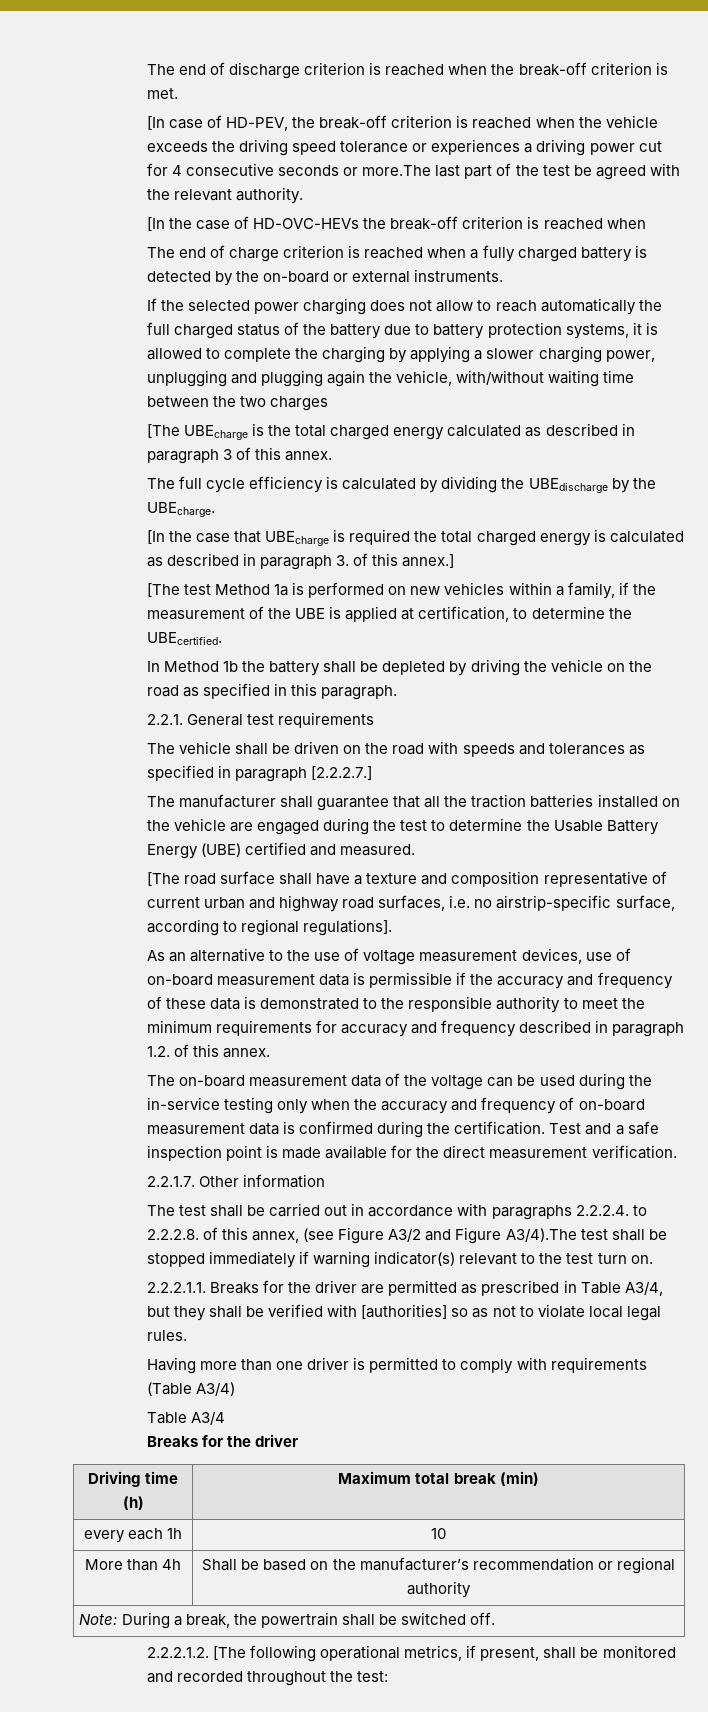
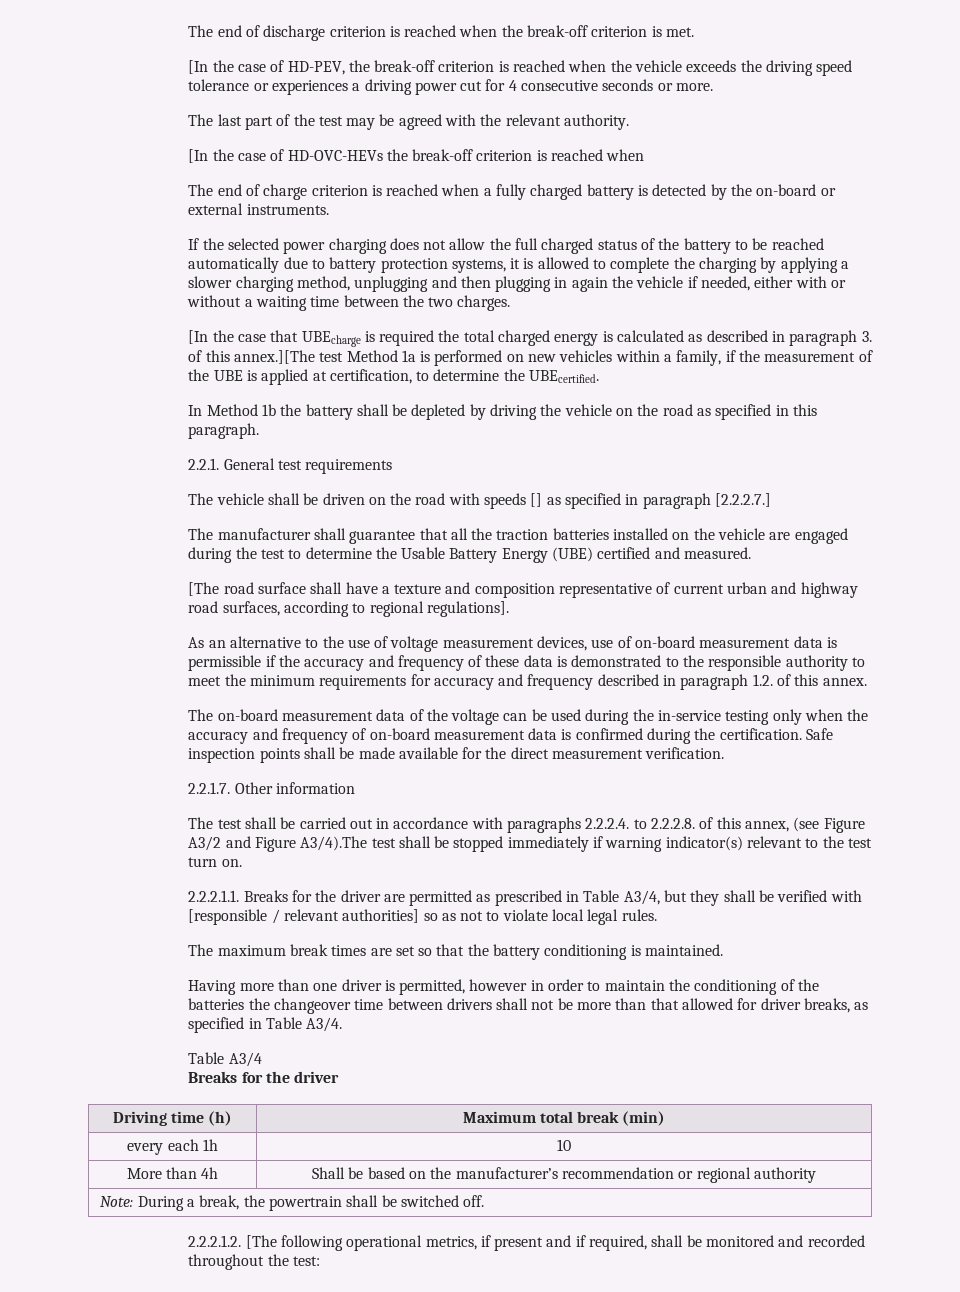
- [In case of HD-PEV, the break-off criterion is reached when the vehicle exceeds the driving speed tolerance or experiences a driving power cut for 4 consecutive seconds or more.The last part of the test be agreed with the relevant authority.
+ [In the case of HD-PEV, the break-off criterion is reached when the vehicle exceeds the driving speed tolerance or experiences a driving power cut for 4 consecutive seconds or more.
+ The last part of the test may be agreed with the relevant authority.
- If the selected power charging does not allow to reach automatically the full charged status of the battery due to battery protection systems, it is allowed to complete the charging by applying a slower charging power, unplugging and plugging again the vehicle, with/without waiting time between the two charges
- [The UBEcharge is the total charged energy calculated as described in paragraph 3 of this annex.
- The full cycle efficiency is calculated by dividing the UBEdischarge by the UBEcharge.
+ If the selected power charging does not allow the full charged status of the battery to be reached automatically due to battery protection systems, it is allowed to complete the charging by applying a slower charging method, unplugging and then plugging in again the vehicle if needed, either with or without a waiting time between the two charges.
- [In the case that UBEcharge is required the total charged energy is calculated as described in paragraph 3. of this annex.]
- [The test Method 1a is performed on new vehicles within a family, if the measurement of the UBE is applied at certification, to determine the UBEcertified.
+ [In the case that UBEcharge is required the total charged energy is calculated as described in paragraph 3. of this annex.][The test Method 1a is performed on new vehicles within a family, if the measurement of the UBE is applied at certification, to determine the UBEcertified.
- The vehicle shall be driven on the road with speeds and tolerances as specified in paragraph [2.2.2.7.]
+ The vehicle shall be driven on the road with speeds [] as specified in paragraph [2.2.2.7.]
- [The road surface shall have a texture and composition representative of current urban and highway road surfaces, i.e. no airstrip-specific surface, according to regional regulations].
+ [The road surface shall have a texture and composition representative of current urban and highway road surfaces, according to regional regulations].
- Test and a safe inspection point is made available for the direct measurement verification.
+ Safe inspection points shall be made available for the direct measurement verification.
- 2.2.2.1.1. Breaks for the driver are permitted as prescribed in Table A3/4, but they shall be verified with [authorities] so as not to violate local legal rules.
+ 2.2.2.1.1. Breaks for the driver are permitted as prescribed in Table A3/4, but they shall be verified with [responsible / relevant authorities] so as not to violate local legal rules.
+ The maximum break times are set so that the battery conditioning is maintained.
- Having more than one driver is permitted to comply with requirements (Table A3/4)
+ Having more than one driver is permitted, however in order to maintain the conditioning of the batteries the changeover time between drivers shall not be more than that allowed for driver breaks, as specified in Table A3/4.
- 2.2.2.1.2. [The following operational metrics, if present, shall be monitored and recorded throughout the test:
+ 2.2.2.1.2. [The following operational metrics, if present and if required, shall be monitored and recorded throughout the test:

